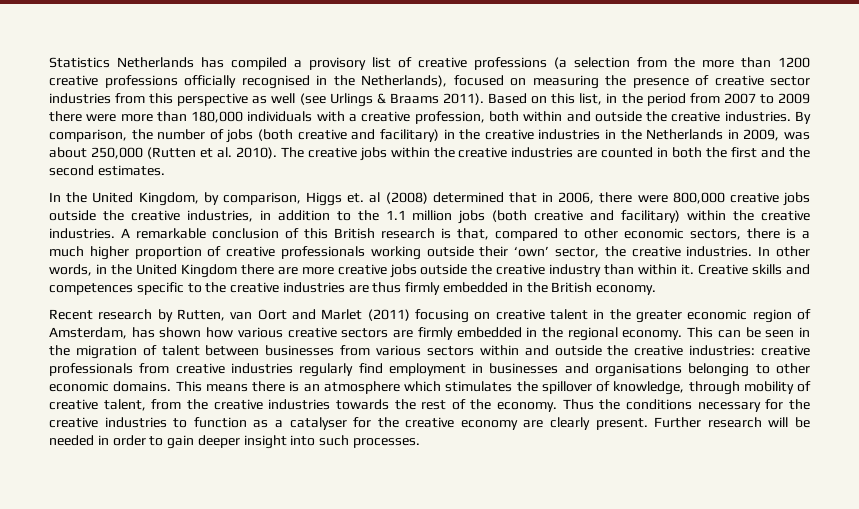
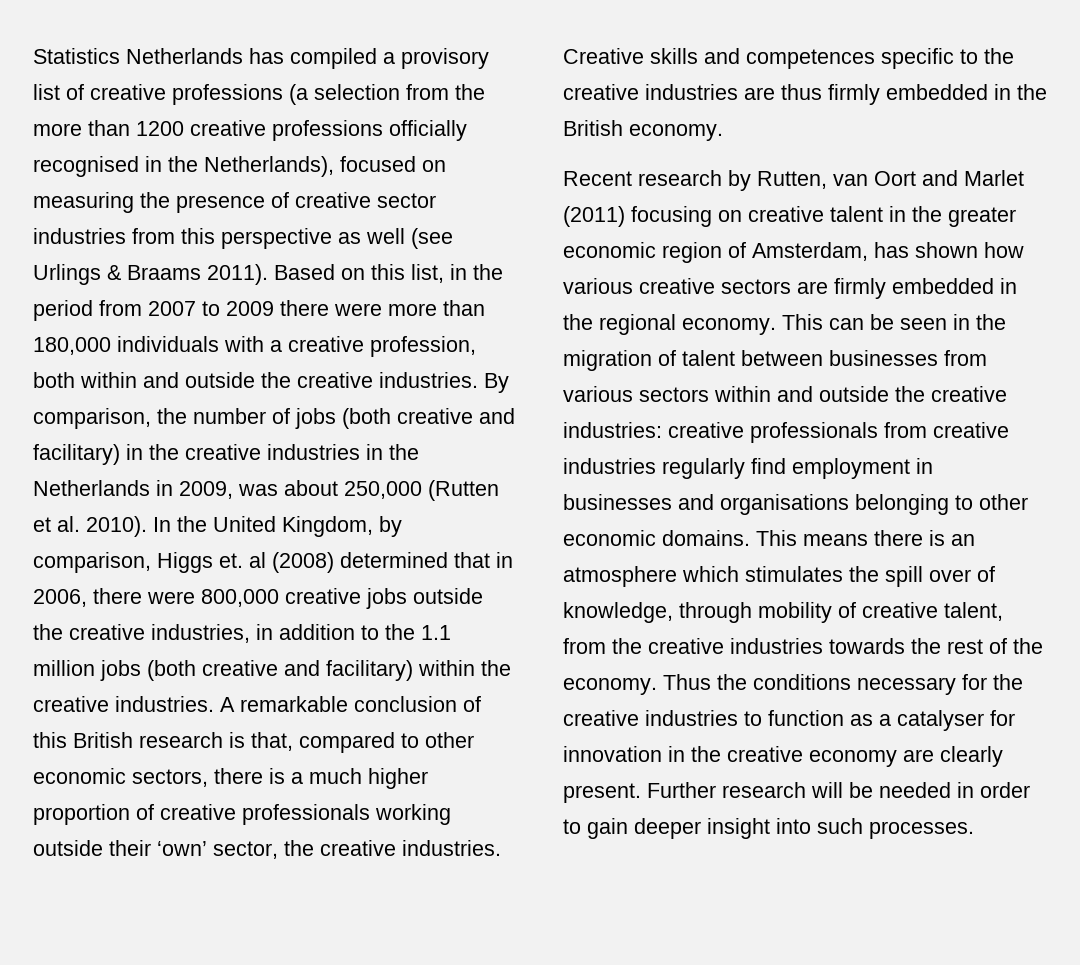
- By comparison, the number of jobs (both creative and facilitary) in the creative industries in the Netherlands in 2009, was about 250,000 (Rutten et al. 2010). The creative jobs within the creative industries are counted in both the first and the second estimates.
- In the United Kingdom, by comparison, Higgs et. al (2008) determined that in 2006, there were 800,000 creative jobs outside the creative industries, in addition to the 1.1 million jobs (both creative and facilitary) within the creative industries.
+ By comparison, the number of jobs (both creative and facilitary) in the creative industries in the Netherlands in 2009, was about 250,000 (Rutten et al. 2010). In the United Kingdom, by comparison, Higgs et. al (2008) determined that in 2006, there were 800,000 creative jobs outside the creative industries, in addition to the 1.1 million jobs (both creative and facilitary) within the creative industries.
- In other words, in the United Kingdom there are more creative jobs outside the creative industry than within it.
- This means there is an atmosphere which stimulates the spillover of knowledge, through mobility of creative talent, from the creative industries towards the rest of the economy.
+ This means there is an atmosphere which stimulates the spill over of knowledge, through mobility of creative talent, from the creative industries towards the rest of the economy.
- Thus the conditions necessary for the creative industries to function as a catalyser for the creative economy are clearly present.
+ Thus the conditions necessary for the creative industries to function as a catalyser for innovation in the creative economy are clearly present.

